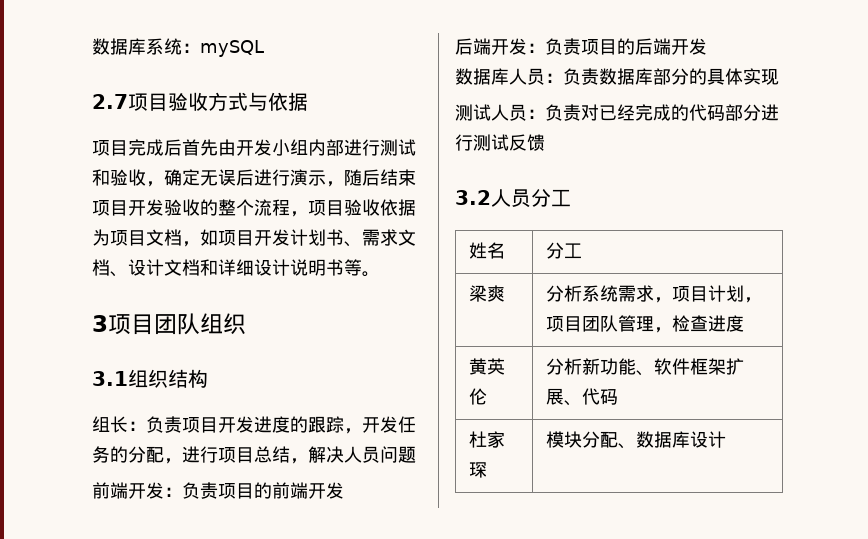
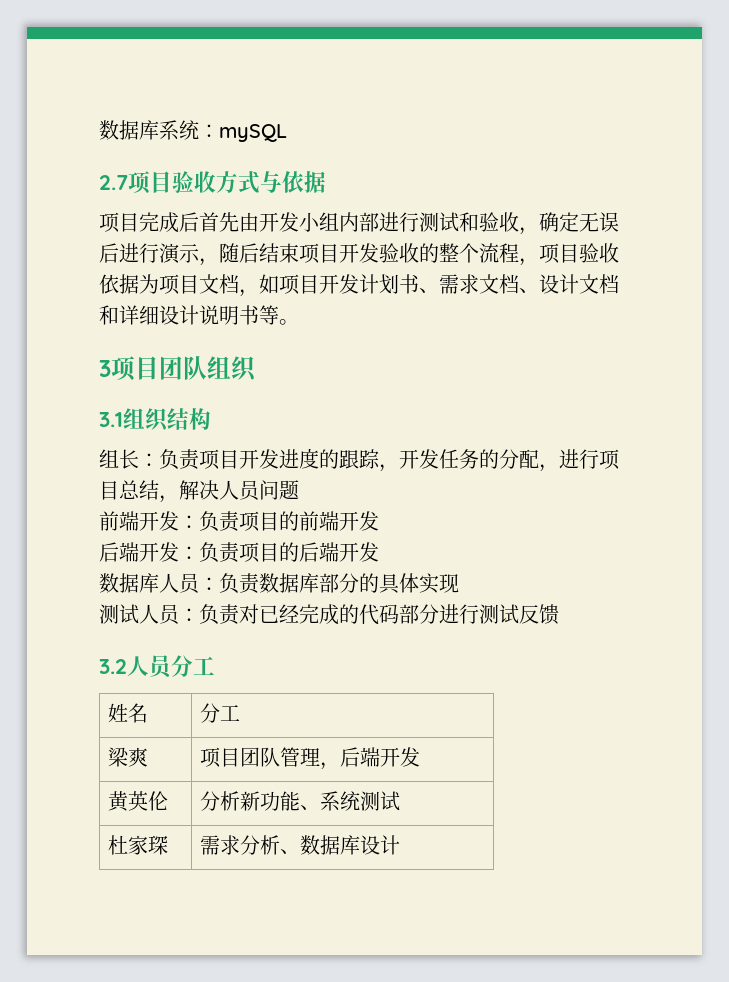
- 梁爽 | 分析系统需求，项目计划，项目团队管理，检查进度
+ 梁爽 | 项目团队管理，后端开发
- 黄英伦 | 分析新功能、软件框架扩展、代码
+ 黄英伦 | 分析新功能、系统测试
- 杜家琛 | 模块分配、数据库设计
+ 杜家琛 | 需求分析、数据库设计

